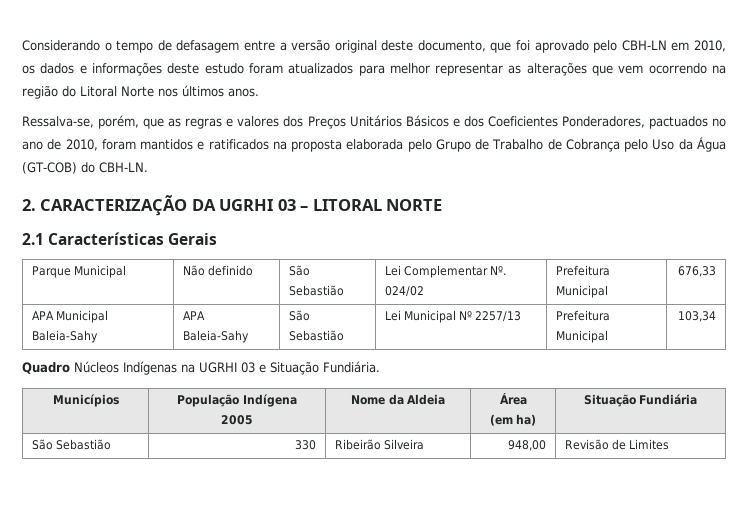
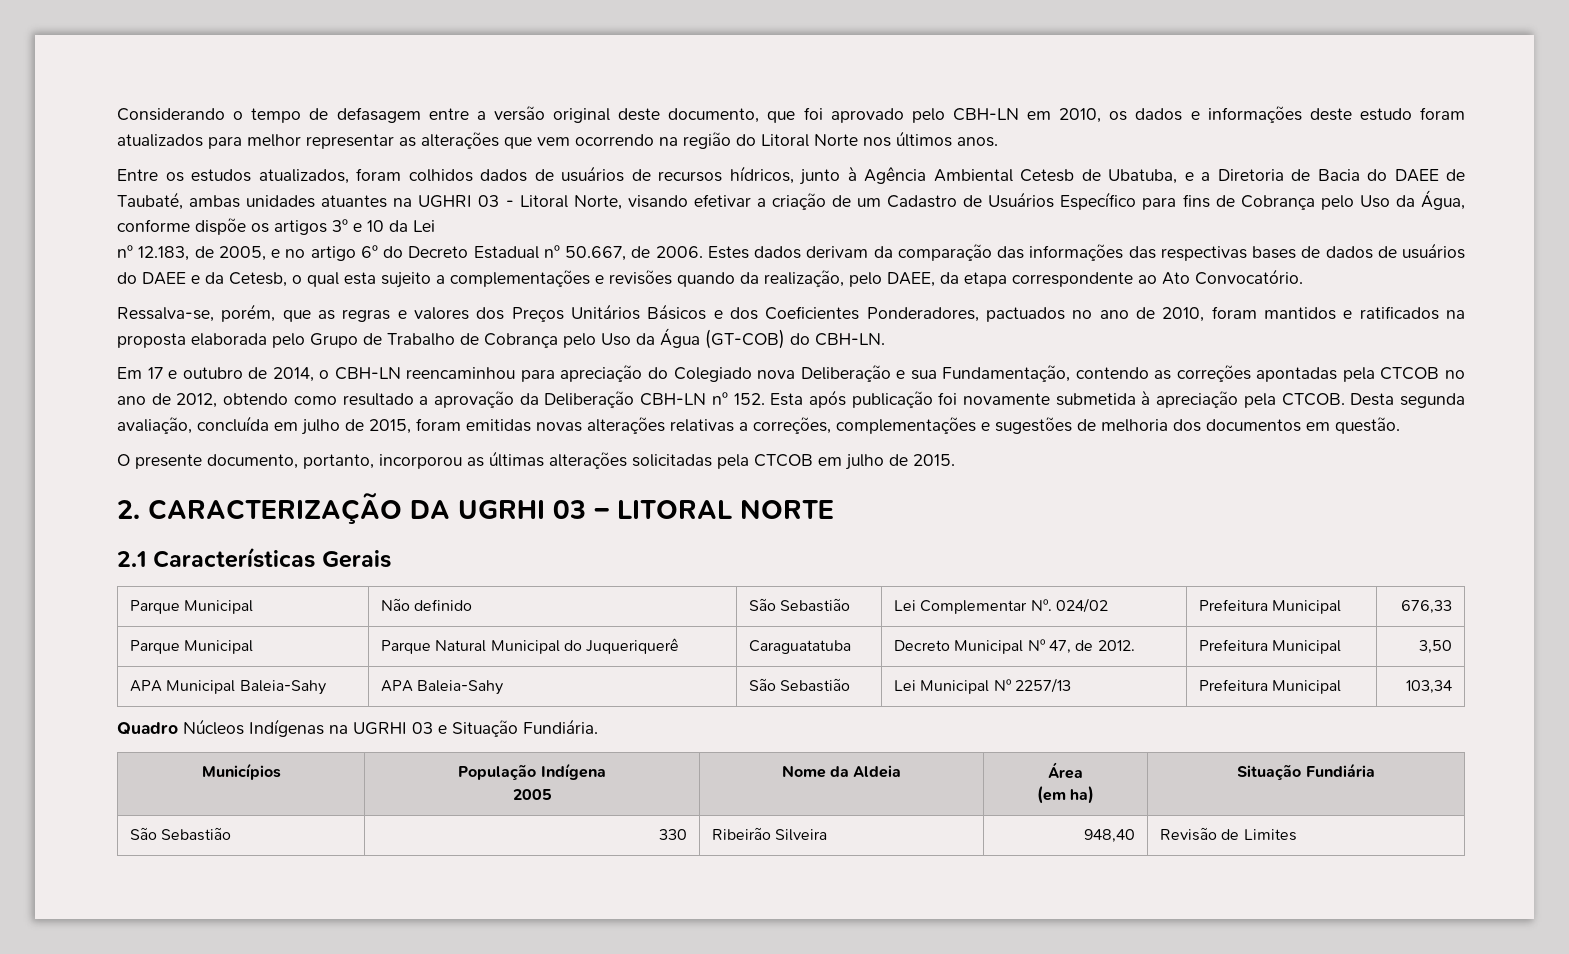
+ Entre os estudos atualizados, foram colhidos dados de usuários de recursos hídricos, junto à Agência Ambiental Cetesb de Ubatuba, e a Diretoria de Bacia do DAEE de Taubaté, ambas unidades atuantes na UGHRI 03 - Litoral Norte, visando efetivar a criação de um Cadastro de Usuários Específico para fins de Cobrança pelo Uso da Água, conforme dispõe os artigos 3º e 10 da Lei
+ nº 12.183, de 2005, e no artigo 6º do Decreto Estadual nº 50.667, de 2006. Estes dados derivam da comparação das informações das respectivas bases de dados de usuários do DAEE e da Cetesb, o qual esta sujeito a complementações e revisões quando da realização, pelo DAEE, da etapa correspondente ao Ato Convocatório.
+ Em 17 e outubro de 2014, o CBH-LN reencaminhou para apreciação do Colegiado nova Deliberação e sua Fundamentação, contendo as correções apontadas pela CTCOB no ano de 2012, obtendo como resultado a aprovação da Deliberação CBH-LN nº 152. Esta após publicação foi novamente submetida à apreciação pela CTCOB. Desta segunda avaliação, concluída em julho de 2015, foram emitidas novas alterações relativas a correções, complementações e sugestões de melhoria dos documentos em questão.
+ O presente documento, portanto, incorporou as últimas alterações solicitadas pela CTCOB em julho de 2015.
+ Parque Municipal | Parque Natural Municipal do Juqueriquerê | Caraguatatuba | Decreto Municipal Nº 47, de 2012. | Prefeitura Municipal | 3,50
- São Sebastião | 330 | Ribeirão Silveira | 948,00 | Revisão de Limites
+ São Sebastião | 330 | Ribeirão Silveira | 948,40 | Revisão de Limites

